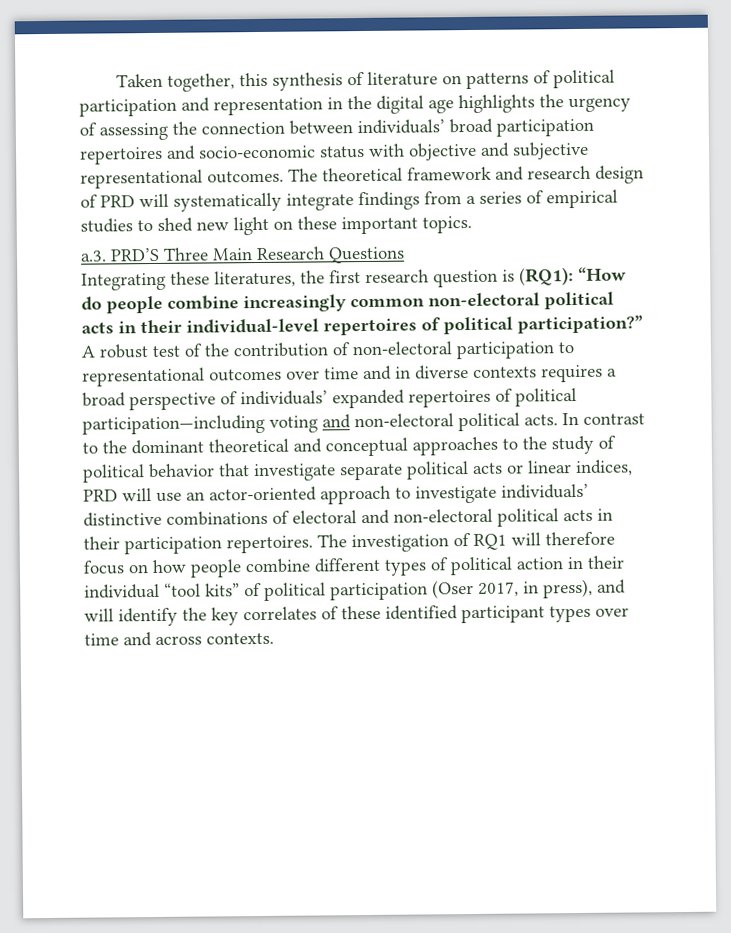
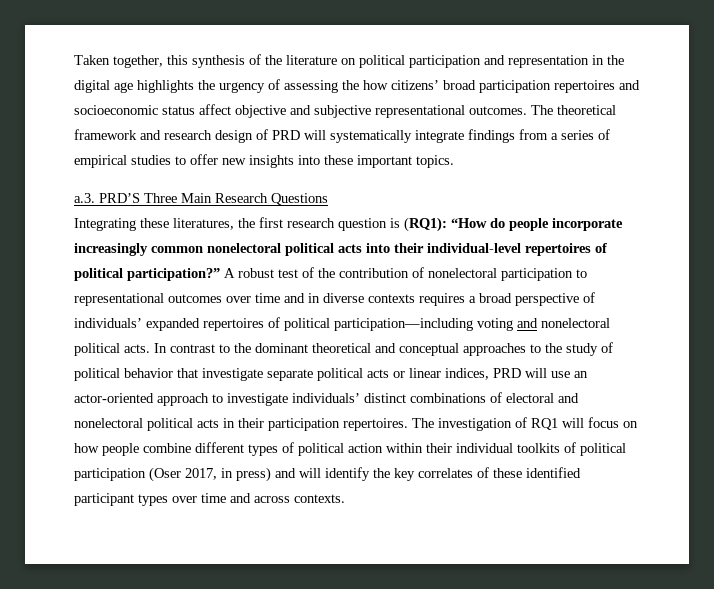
- Taken together, this synthesis of literature on patterns of political participation and representation in the digital age highlights the urgency of assessing the connection between individuals’ broad participation repertoires and socio-economic status with objective and subjective representational outcomes.
+ Taken together, this synthesis of the literature on political participation and representation in the digital age highlights the urgency of assessing the how citizens’ broad participation repertoires and socioeconomic status affect objective and subjective representational outcomes.
- The theoretical framework and research design of PRD will systematically integrate findings from a series of empirical studies to shed new light on these important topics.
+ The theoretical framework and research design of PRD will systematically integrate findings from a series of empirical studies to offer new insights into these important topics.
- Integrating these literatures, the first research question is (RQ1): “How do people combine increasingly common non-electoral political acts in their individual-level repertoires of political participation?”
+ Integrating these literatures, the first research question is (RQ1): “How do people incorporate increasingly common nonelectoral political acts into their individual-level repertoires of political participation?”
- A robust test of the contribution of non-electoral participation to representational outcomes over time and in diverse contexts requires a broad perspective of individuals’ expanded repertoires of political participation—including voting and non-electoral political acts.
+ A robust test of the contribution of nonelectoral participation to representational outcomes over time and in diverse contexts requires a broad perspective of individuals’ expanded repertoires of political participation—including voting and nonelectoral political acts.
- In contrast to the dominant theoretical and conceptual approaches to the study of political behavior that investigate separate political acts or linear indices, PRD will use an actor-oriented approach to investigate individuals’ distinctive combinations of electoral and non-electoral political acts in their participation repertoires.
+ In contrast to the dominant theoretical and conceptual approaches to the study of political behavior that investigate separate political acts or linear indices, PRD will use an actor-oriented approach to investigate individuals’ distinct combinations of electoral and nonelectoral political acts in their participation repertoires.
- The investigation of RQ1 will therefore focus on how people combine different types of political action in their individual “tool kits” of political participation (Oser 2017, in press), and will identify the key correlates of these identified participant types over time and across contexts.
+ The investigation of RQ1 will focus on how people combine different types of political action within their individual toolkits of political participation (Oser 2017, in press) and will identify the key correlates of these identified participant types over time and across contexts.

